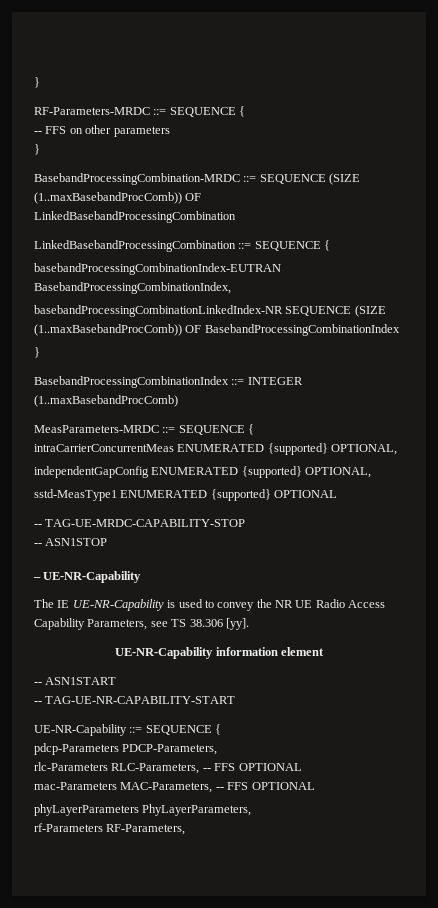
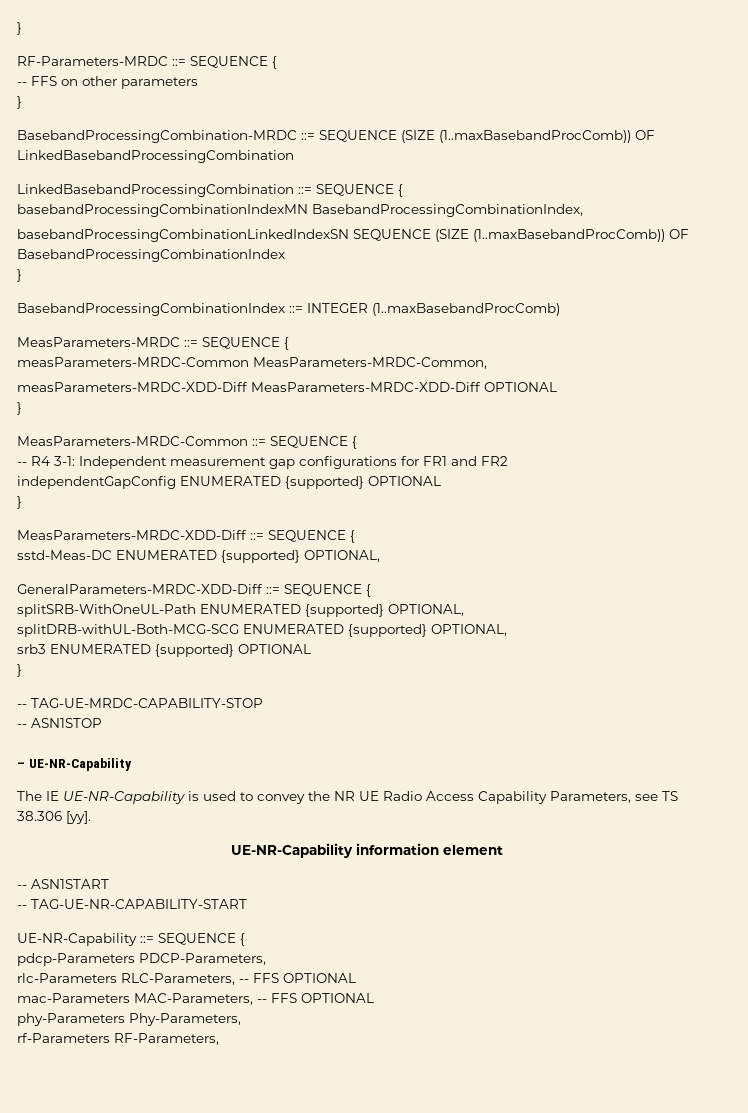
- basebandProcessingCombinationIndex-EUTRAN BasebandProcessingCombinationIndex,
+ basebandProcessingCombinationIndexMN BasebandProcessingCombinationIndex,
- basebandProcessingCombinationLinkedIndex-NR SEQUENCE (SIZE (1..maxBasebandProcComb)) OF BasebandProcessingCombinationIndex
+ basebandProcessingCombinationLinkedIndexSN SEQUENCE (SIZE (1..maxBasebandProcComb)) OF BasebandProcessingCombinationIndex
- intraCarrierConcurrentMeas ENUMERATED {supported} OPTIONAL,
- independentGapConfig ENUMERATED {supported} OPTIONAL,
- sstd-MeasType1 ENUMERATED {supported} OPTIONAL
+ measParameters-MRDC-Common MeasParameters-MRDC-Common,
+ measParameters-MRDC-XDD-Diff MeasParameters-MRDC-XDD-Diff OPTIONAL
+ }
+ MeasParameters-MRDC-Common ::= SEQUENCE {
+ -- R4 3-1: Independent measurement gap configurations for FR1 and FR2
+ independentGapConfig ENUMERATED {supported} OPTIONAL
+ }
+ MeasParameters-MRDC-XDD-Diff ::= SEQUENCE {
+ sstd-Meas-DC ENUMERATED {supported} OPTIONAL,
+ GeneralParameters-MRDC-XDD-Diff ::= SEQUENCE {
+ splitSRB-WithOneUL-Path ENUMERATED {supported} OPTIONAL,
+ splitDRB-withUL-Both-MCG-SCG ENUMERATED {supported} OPTIONAL,
+ srb3 ENUMERATED {supported} OPTIONAL
+ }
- phyLayerParameters PhyLayerParameters,
+ phy-Parameters Phy-Parameters,

